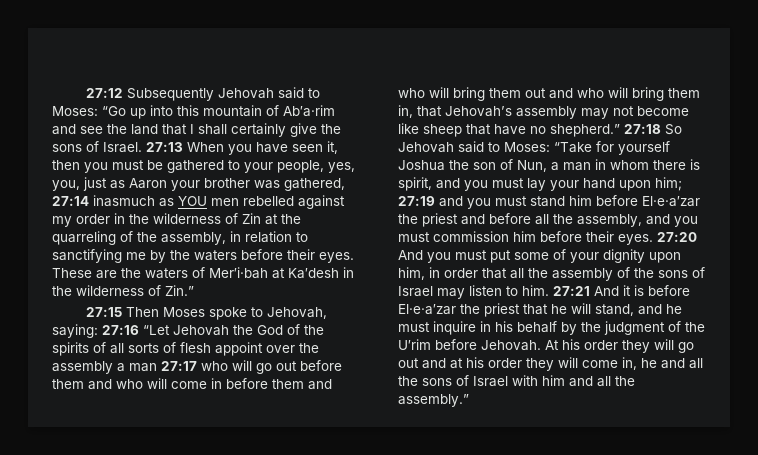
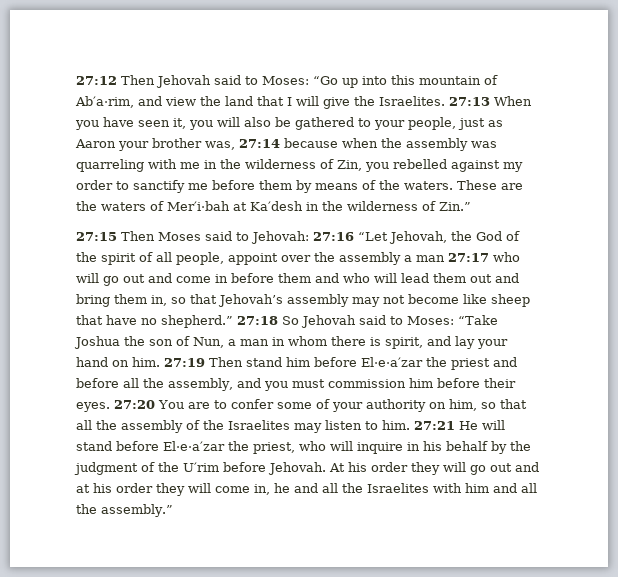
- 27:12 Subsequently Jehovah said to Moses: “Go up into this mountain of Ab′a·rim and see the land that I shall certainly give the sons of Israel.
+ 27:12 Then Jehovah said to Moses: “Go up into this mountain of Ab′a·rim, and view the land that I will give the Israelites.
- 27:13 When you have seen it, then you must be gathered to your people, yes, you, just as Aaron your brother was gathered, 27:14 inasmuch as YOU men rebelled against my order in the wilderness of Zin at the quarreling of the assembly, in relation to sanctifying me by the waters before their eyes.
+ 27:13 When you have seen it, you will also be gathered to your people, just as Aaron your brother was, 27:14 because when the assembly was quarreling with me in the wilderness of Zin, you rebelled against my order to sanctify me before them by means of the waters.
- 27:15 Then Moses spoke to Jehovah, saying: 27:16 “Let Jehovah the God of the spirits of all sorts of flesh appoint over the assembly a man 27:17 who will go out before them and who will come in before them and who will bring them out and who will bring them in, that Jehovah’s assembly may not become like sheep that have no shepherd.”
+ 27:15 Then Moses said to Jehovah: 27:16 “Let Jehovah, the God of the spirit of all people, appoint over the assembly a man 27:17 who will go out and come in before them and who will lead them out and bring them in, so that Jehovah’s assembly may not become like sheep that have no shepherd.”
- 27:18 So Jehovah said to Moses: “Take for yourself Joshua the son of Nun, a man in whom there is spirit, and you must lay your hand upon him; 27:19 and you must stand him before El·e·a′zar the priest and before all the assembly, and you must commission him before their eyes.
+ 27:18 So Jehovah said to Moses: “Take Joshua the son of Nun, a man in whom there is spirit, and lay your hand on him. 27:19 Then stand him before El·e·a′zar the priest and before all the assembly, and you must commission him before their eyes.
- 27:20 And you must put some of your dignity upon him, in order that all the assembly of the sons of Israel may listen to him.
+ 27:20 You are to confer some of your authority on him, so that all the assembly of the Israelites may listen to him.
- 27:21 And it is before El·e·a′zar the priest that he will stand, and he must inquire in his behalf by the judgment of the U′rim before Jehovah.
+ 27:21 He will stand before El·e·a′zar the priest, who will inquire in his behalf by the judgment of the U′rim before Jehovah.
- At his order they will go out and at his order they will come in, he and all the sons of Israel with him and all the assembly.”
+ At his order they will go out and at his order they will come in, he and all the Israelites with him and all the assembly.”

